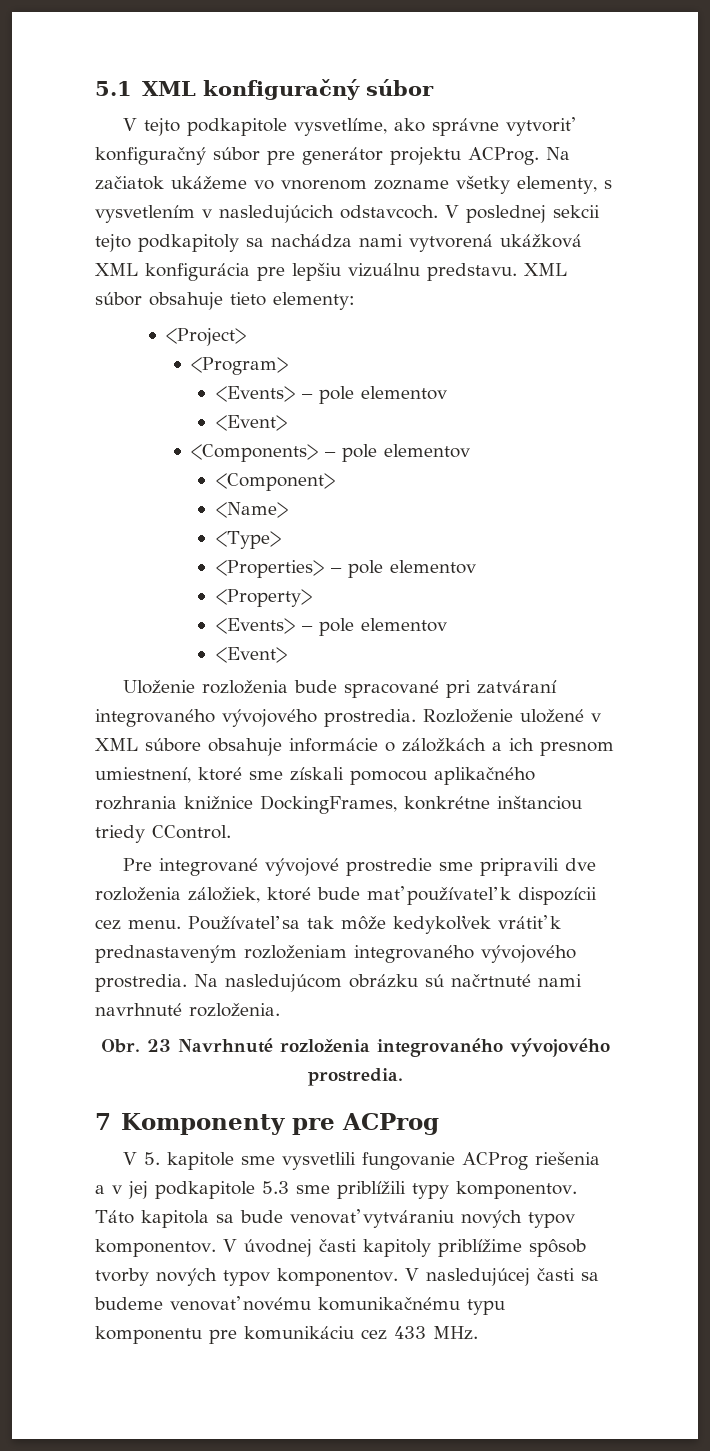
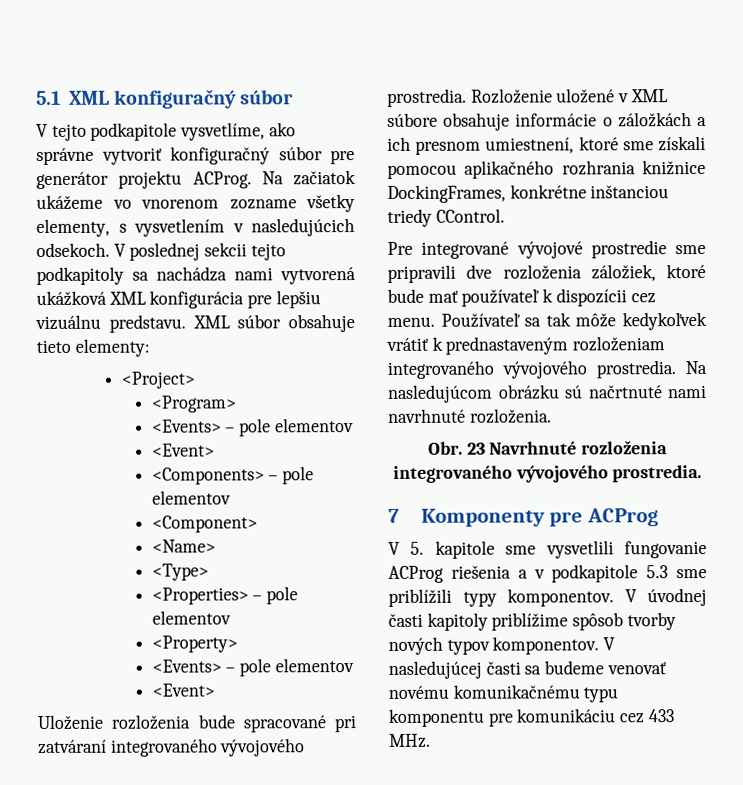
- Na začiatok ukážeme vo vnorenom zozname všetky elementy, s vysvetlením v nasledujúcich odstavcoch.
+ Na začiatok ukážeme vo vnorenom zozname všetky elementy, s vysvetlením v nasledujúcich odsekoch.
- V 5. kapitole sme vysvetlili fungovanie ACProg riešenia a v jej podkapitole 5.3 sme priblížili typy komponentov.
+ V 5. kapitole sme vysvetlili fungovanie ACProg riešenia a v podkapitole 5.3 sme priblížili typy komponentov.
- Táto kapitola sa bude venovať vytváraniu nových typov komponentov.

